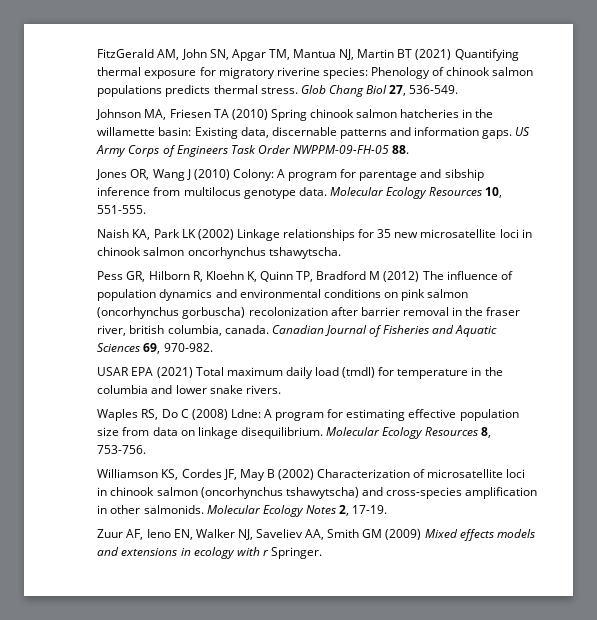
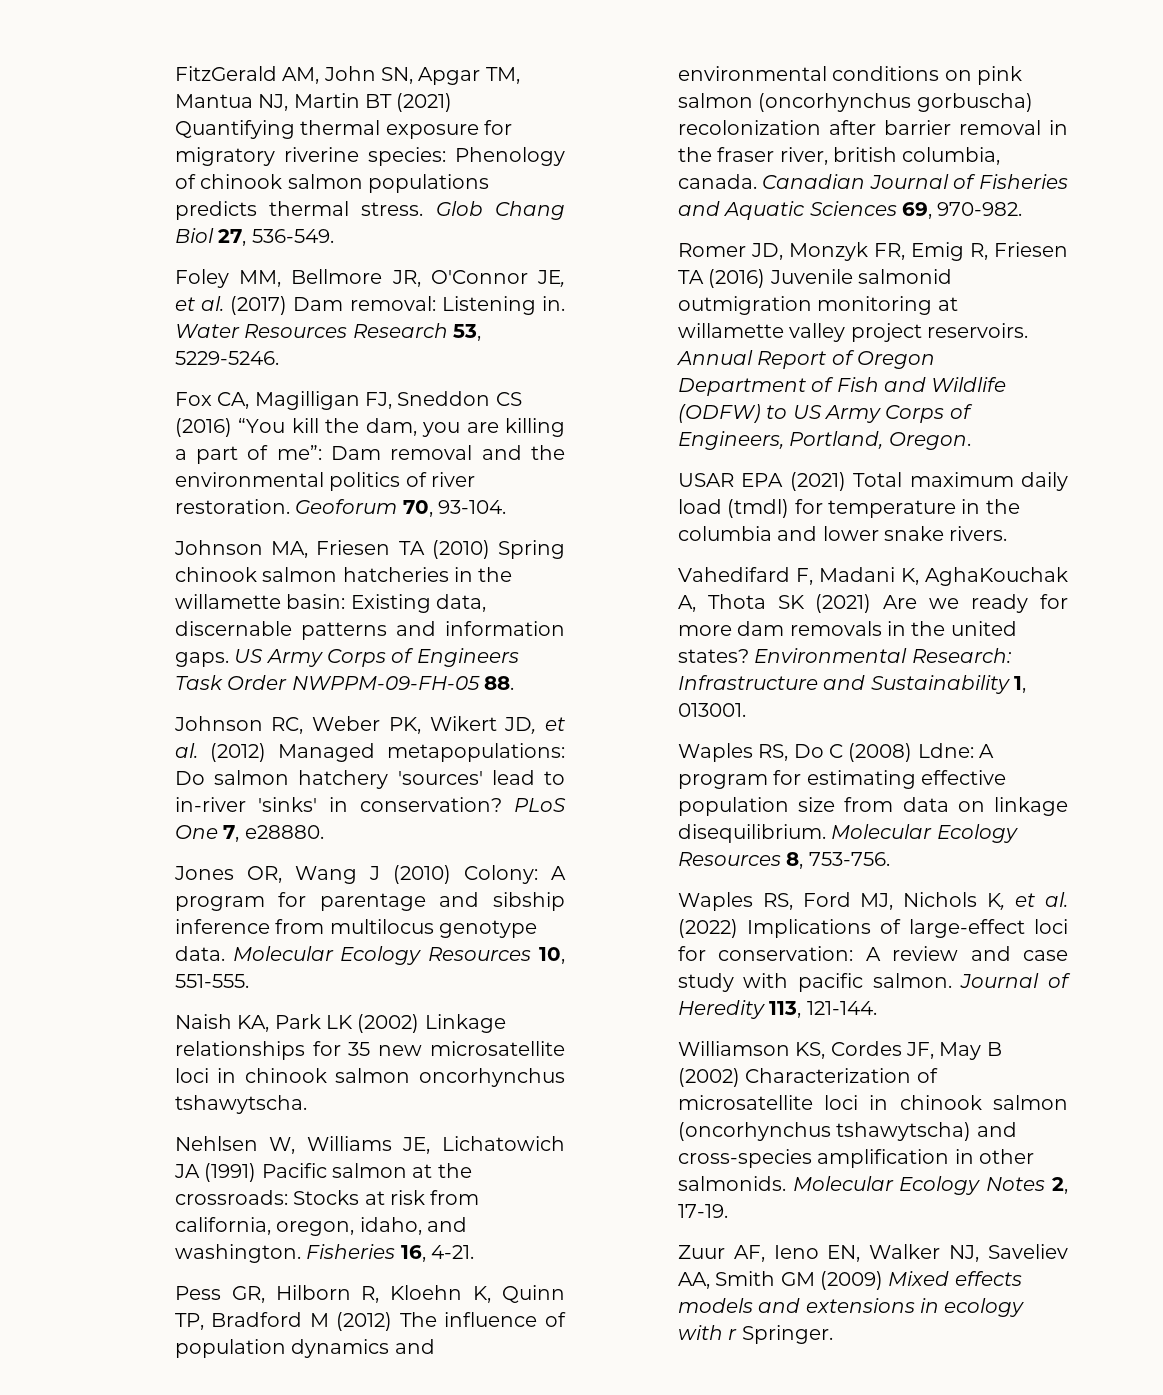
+ Foley MM, Bellmore JR, O'Connor JE, et al. (2017) Dam removal: Listening in. Water Resources Research 53, 5229-5246.
+ Fox CA, Magilligan FJ, Sneddon CS (2016) “You kill the dam, you are killing a part of me”: Dam removal and the environmental politics of river restoration. Geoforum 70, 93-104.
+ Johnson RC, Weber PK, Wikert JD, et al. (2012) Managed metapopulations: Do salmon hatchery 'sources' lead to in-river 'sinks' in conservation? PLoS One 7, e28880.
+ Nehlsen W, Williams JE, Lichatowich JA (1991) Pacific salmon at the crossroads: Stocks at risk from california, oregon, idaho, and washington. Fisheries 16, 4-21.
+ Romer JD, Monzyk FR, Emig R, Friesen TA (2016) Juvenile salmonid outmigration monitoring at willamette valley project reservoirs. Annual Report of Oregon Department of Fish and Wildlife (ODFW) to US Army Corps of Engineers, Portland, Oregon.
+ Vahedifard F, Madani K, AghaKouchak A, Thota SK (2021) Are we ready for more dam removals in the united states? Environmental Research: Infrastructure and Sustainability 1, 013001.
+ Waples RS, Ford MJ, Nichols K, et al. (2022) Implications of large-effect loci for conservation: A review and case study with pacific salmon. Journal of Heredity 113, 121-144.

